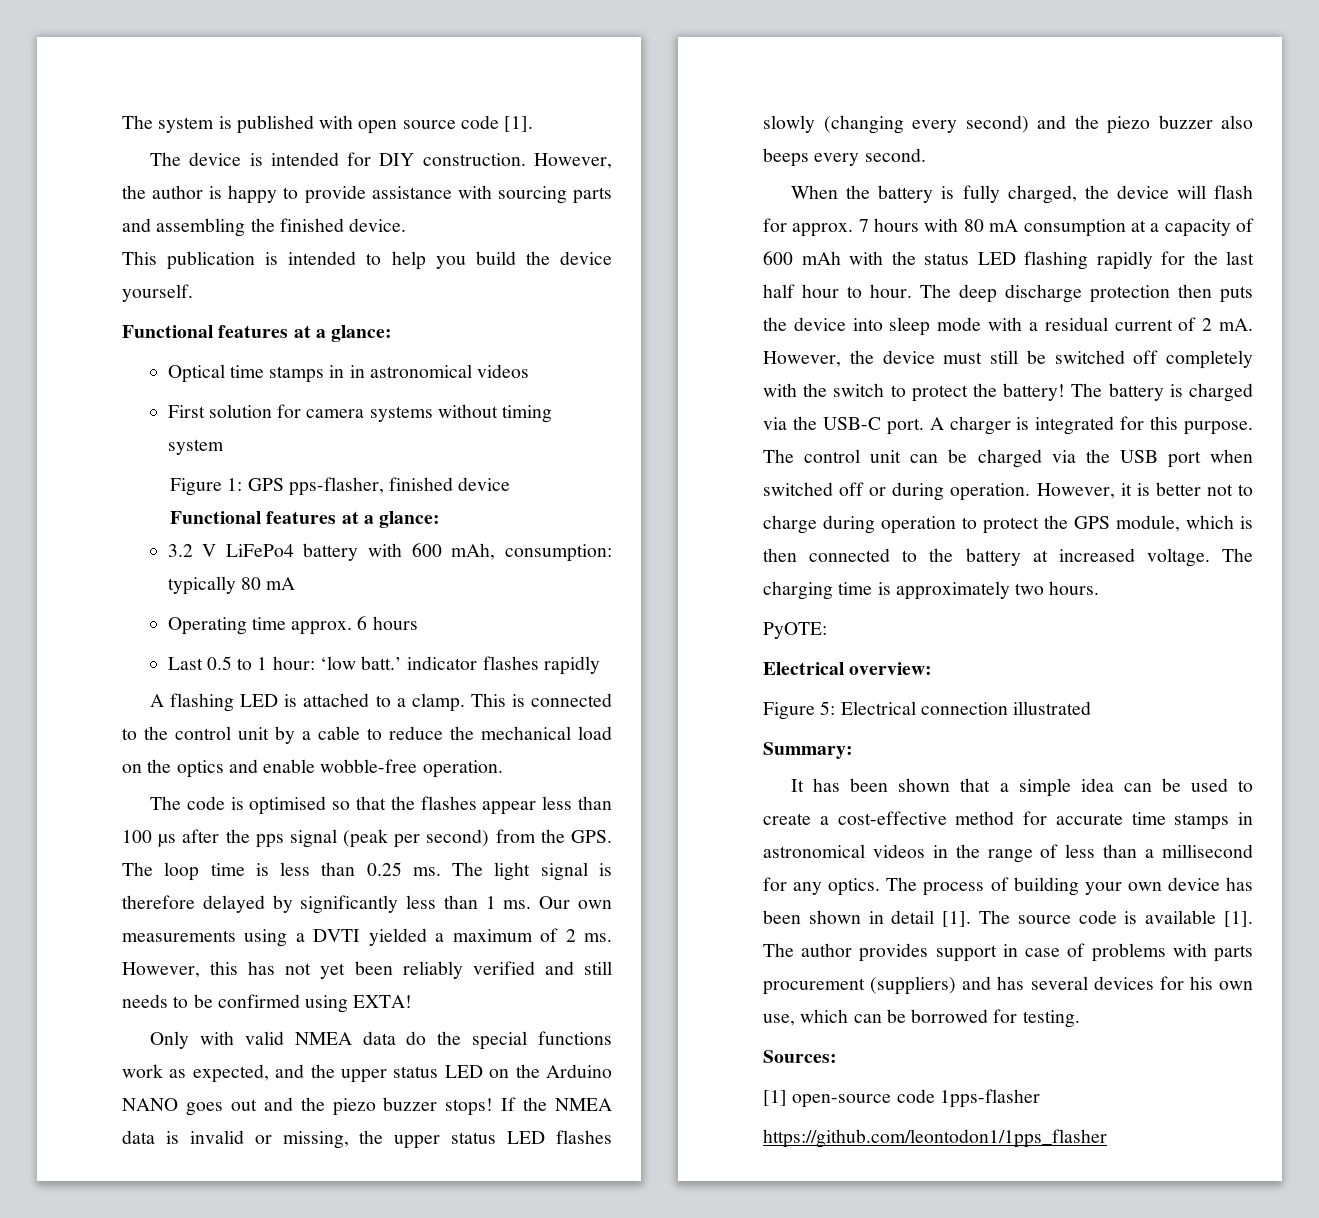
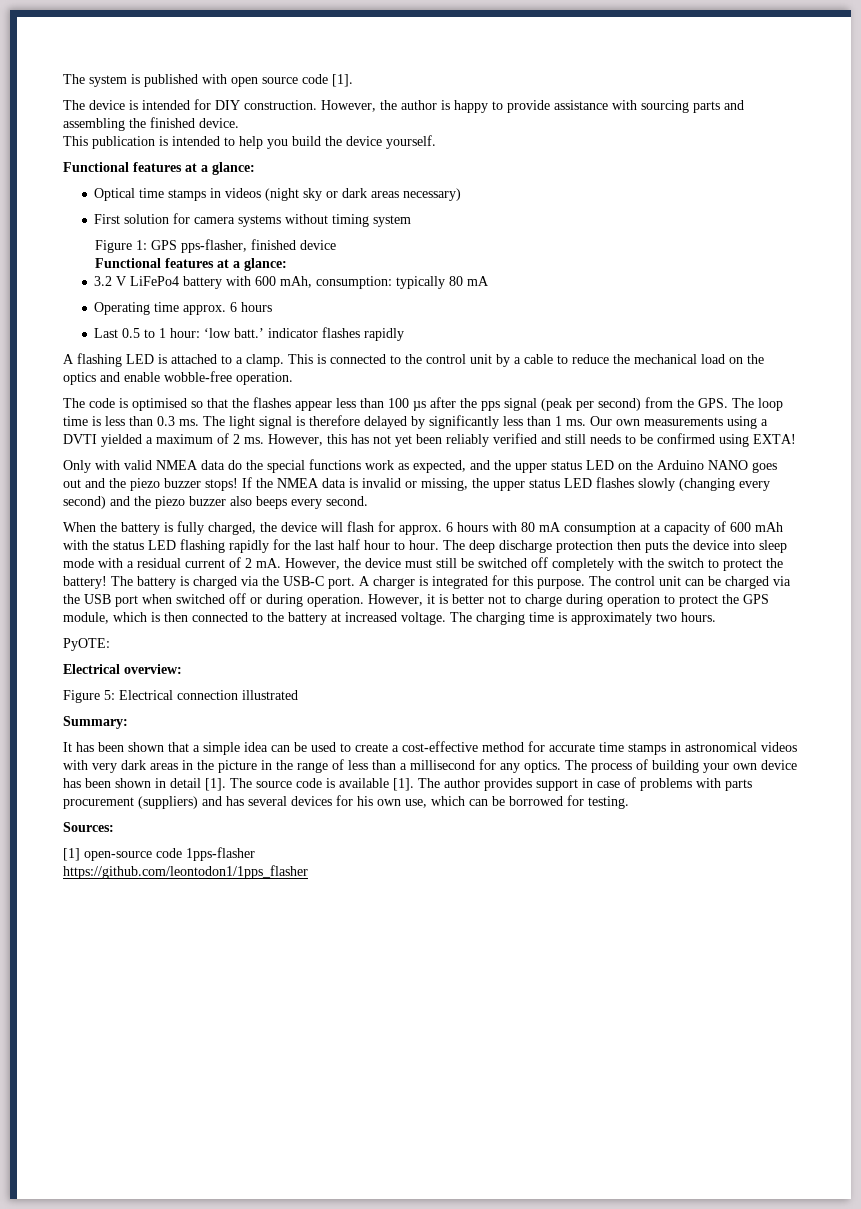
- Optical time stamps in in astronomical videos
+ Optical time stamps in videos (night sky or dark areas necessary)
- The code is optimised so that the flashes appear less than 100 µs after the pps signal (peak per second) from the GPS. The loop time is less than 0.25 ms.
+ The code is optimised so that the flashes appear less than 100 µs after the pps signal (peak per second) from the GPS. The loop time is less than 0.3 ms.
- When the battery is fully charged, the device will flash for approx. 7 hours with 80 mA consumption at a capacity of 600 mAh with the status LED flashing rapidly for the last half hour to hour.
+ When the battery is fully charged, the device will flash for approx. 6 hours with 80 mA consumption at a capacity of 600 mAh with the status LED flashing rapidly for the last half hour to hour.
- It has been shown that a simple idea can be used to create a cost-effective method for accurate time stamps in astronomical videos in the range of less than a millisecond for any optics.
+ It has been shown that a simple idea can be used to create a cost-effective method for accurate time stamps in astronomical videos with very dark areas in the picture in the range of less than a millisecond for any optics.

